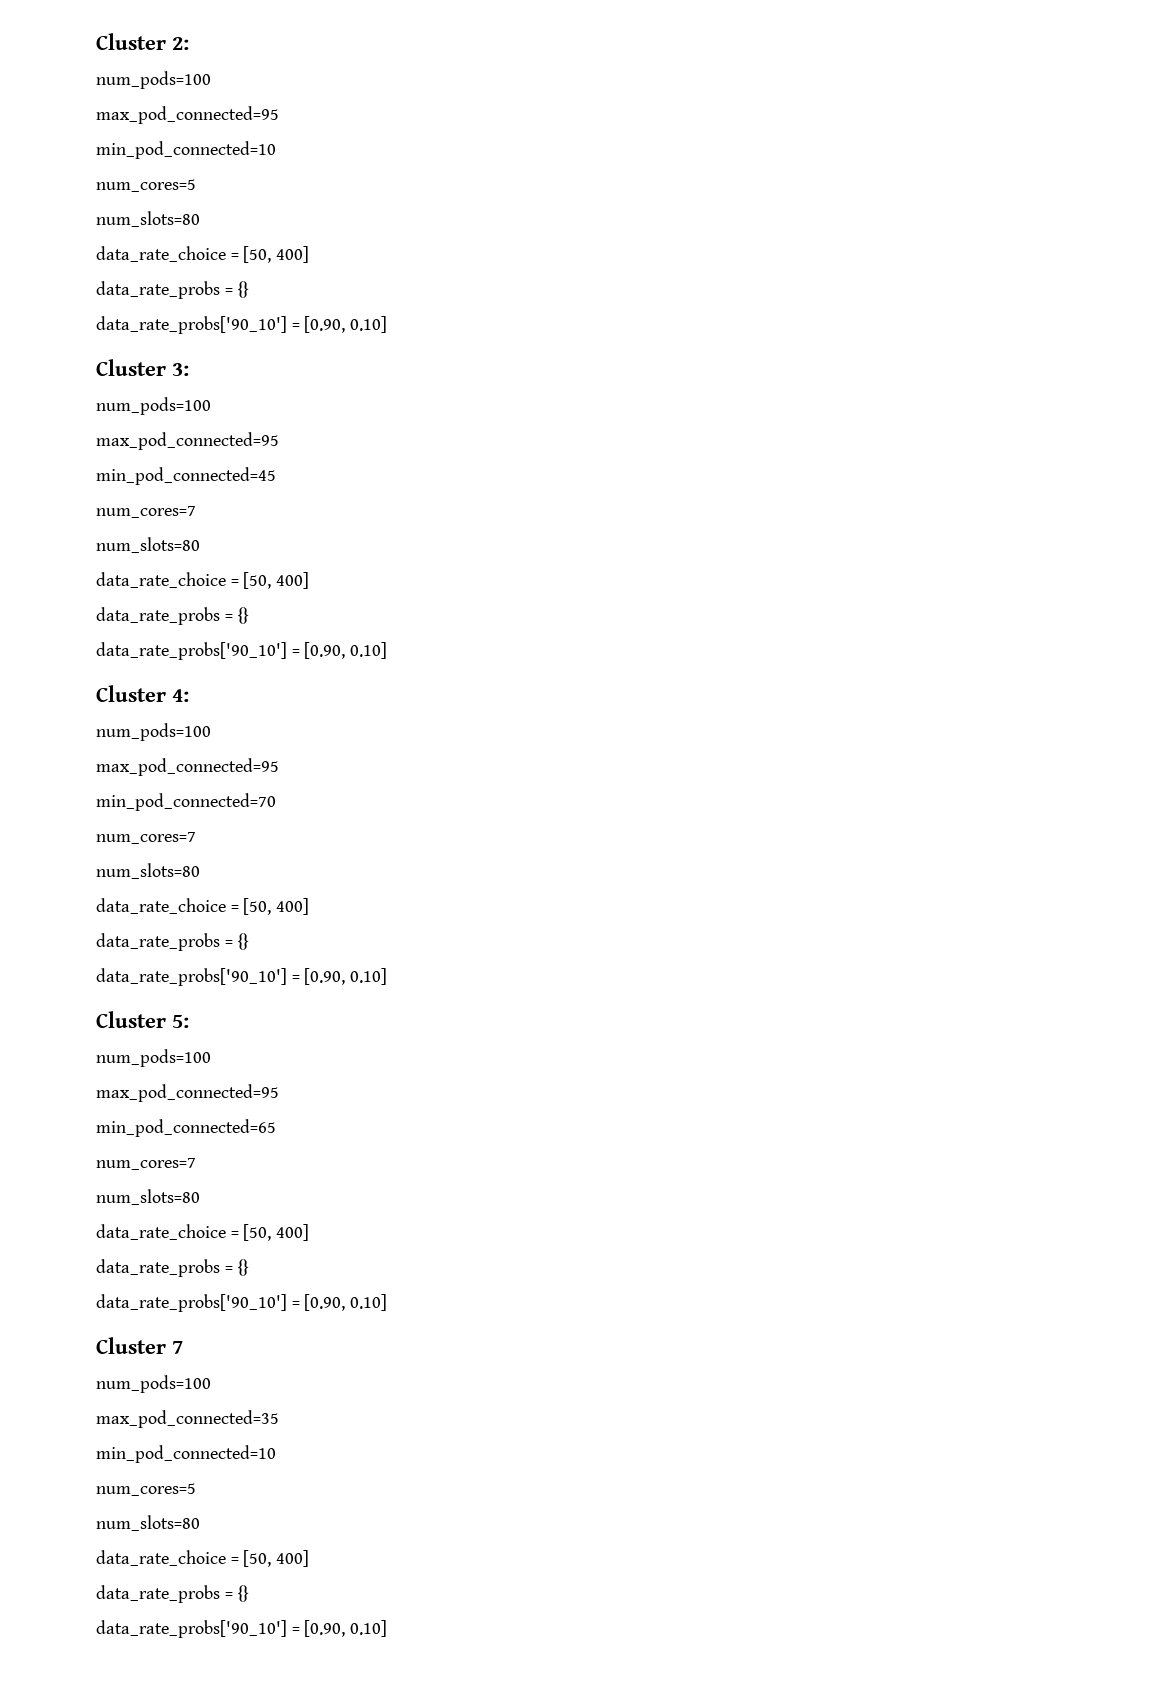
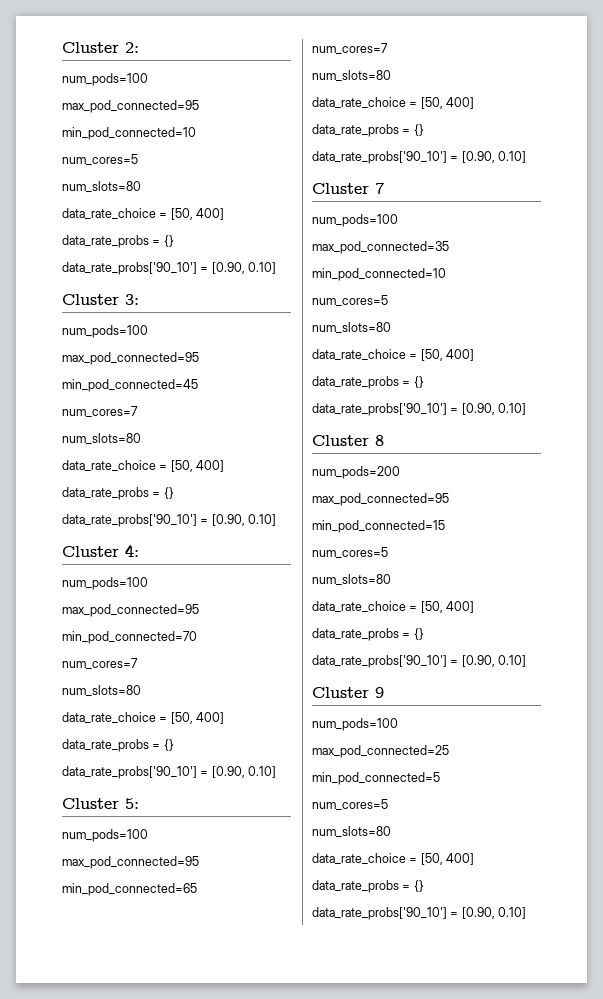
+ Cluster 8
+ num_pods=200
+ max_pod_connected=95
+ min_pod_connected=15
+ num_cores=5
+ num_slots=80
+ data_rate_choice = [50, 400]
+ data_rate_probs = {}
+ data_rate_probs['90_10'] = [0.90, 0.10]
+ Cluster 9
+ num_pods=100
+ max_pod_connected=25
+ min_pod_connected=5
+ num_cores=5
+ num_slots=80
+ data_rate_choice = [50, 400]
+ data_rate_probs = {}
+ data_rate_probs['90_10'] = [0.90, 0.10]

